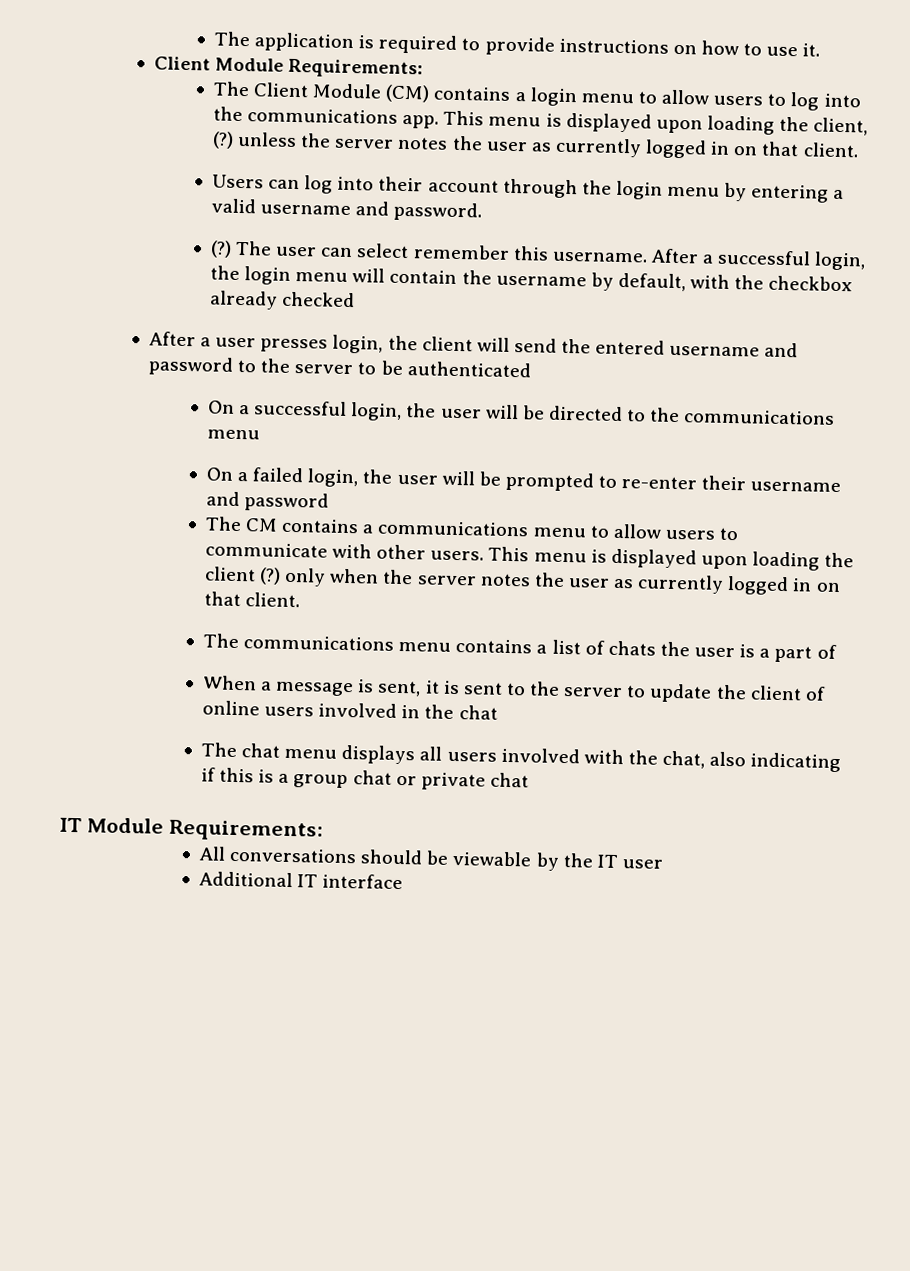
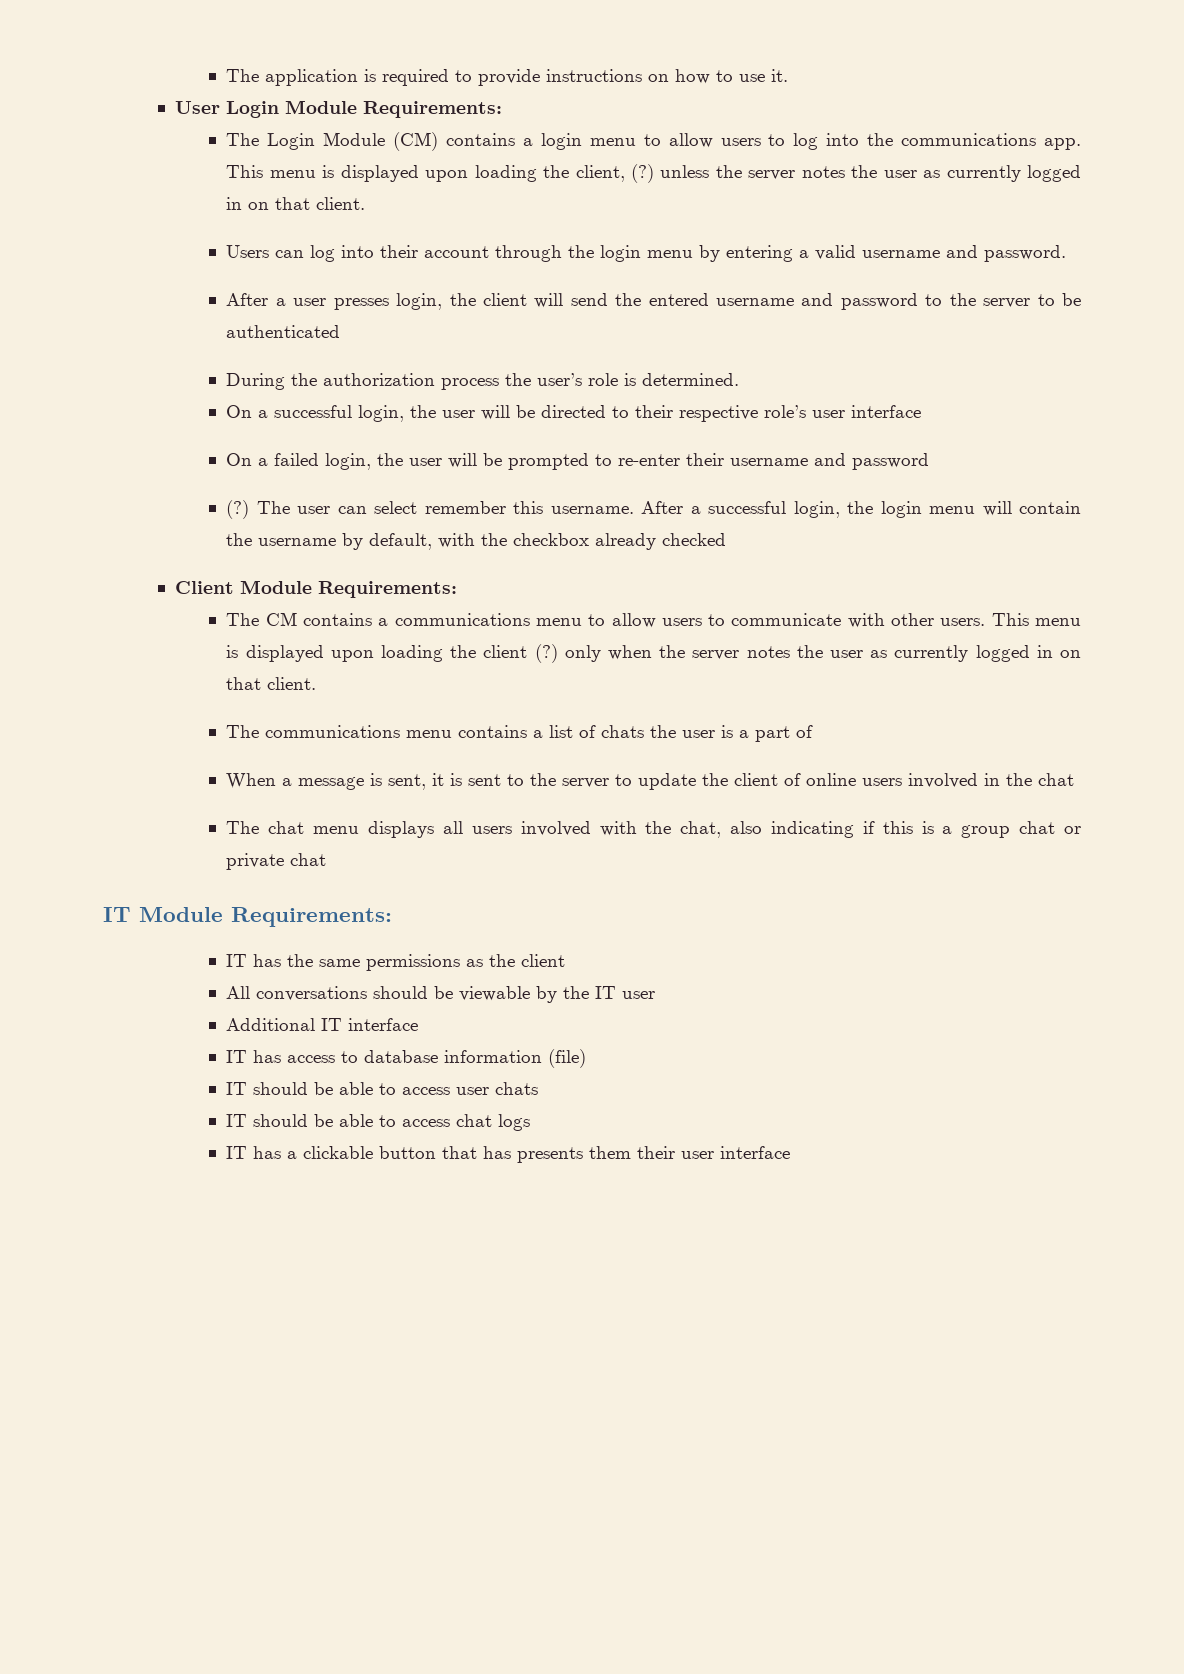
- Client Module Requirements:
- The Client Module (CM) contains a login menu to allow users to log into the communications app.
+ User Login Module Requirements:
+ The Login Module (CM) contains a login menu to allow users to log into the communications app.
+ After a user presses login, the client will send the entered username and password to the server to be authenticated
+ During the authorization process the user’s role is determined.
+ On a successful login, the user will be directed to their respective role’s user interface
+ On a failed login, the user will be prompted to re-enter their username and password
- After a user presses login, the client will send the entered username and password to the server to be authenticated
- On a successful login, the user will be directed to the communications menu
- On a failed login, the user will be prompted to re-enter their username and password
+ Client Module Requirements:
+ IT has the same permissions as the client
+ IT has access to database information (file)
+ IT should be able to access user chats
+ IT should be able to access chat logs
+ IT has a clickable button that has presents them their user interface

